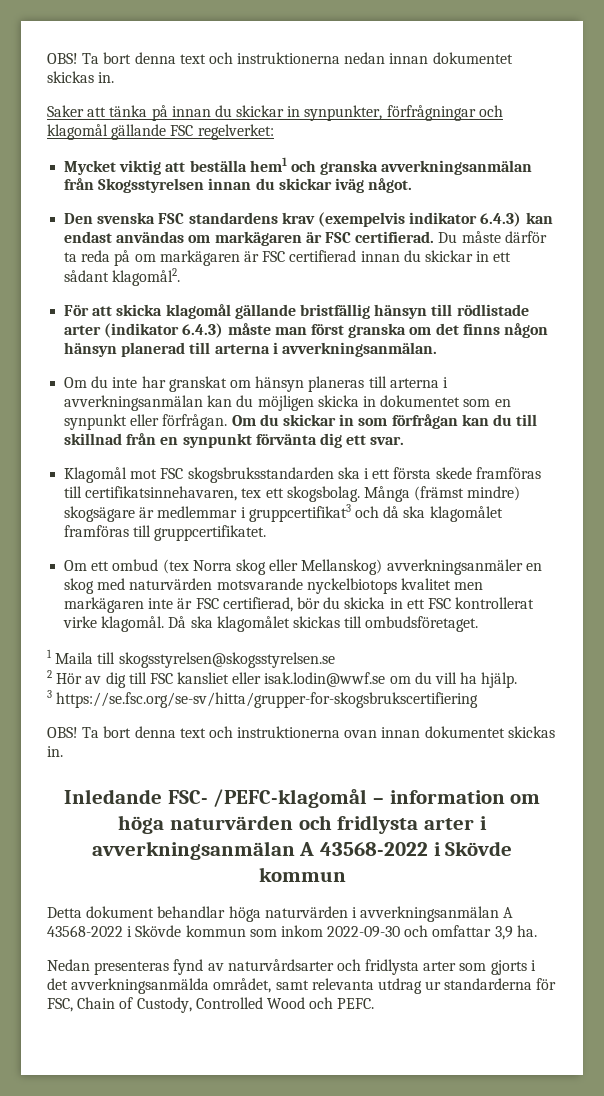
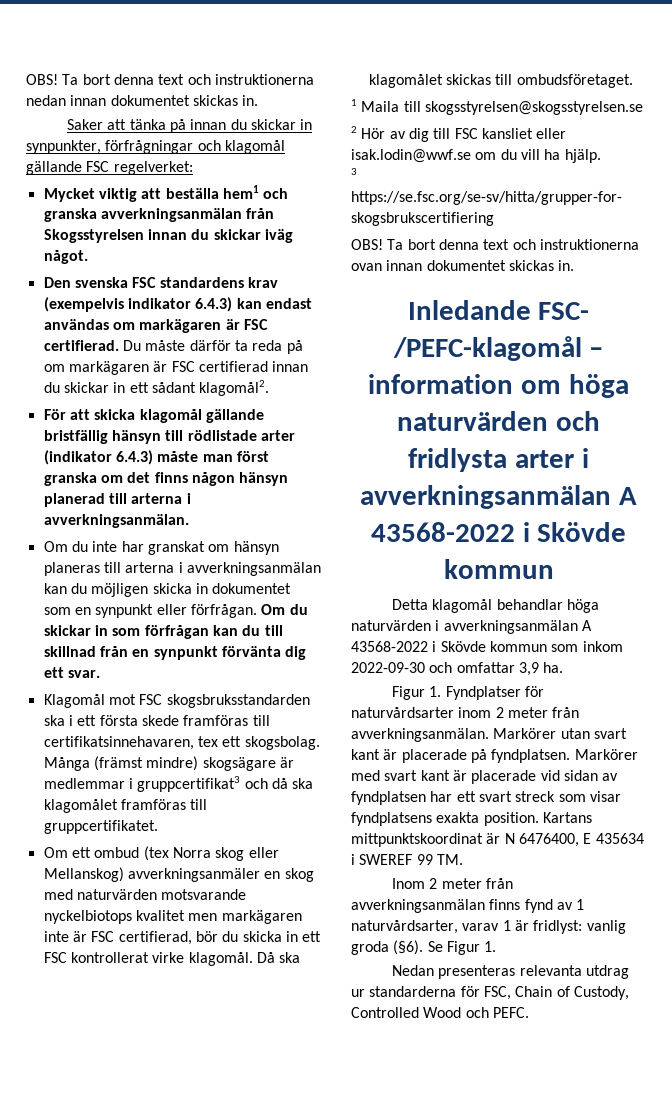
- Detta dokument behandlar höga naturvärden i avverkningsanmälan A 43568-2022 i Skövde kommun som inkom 2022-09-30 och omfattar 3,9 ha.
+ Detta klagomål behandlar höga naturvärden i avverkningsanmälan A 43568-2022 i Skövde kommun som inkom 2022-09-30 och omfattar 3,9 ha.
- Nedan presenteras fynd av naturvårdsarter och fridlysta arter som gjorts i det avverkningsanmälda området, samt relevanta utdrag ur standarderna för FSC, Chain of Custody, Controlled Wood och PEFC.
+ Figur 1. Fyndplatser för naturvårdsarter inom 2 meter från avverkningsanmälan. Markörer utan svart kant är placerade på fyndplatsen. Markörer med svart kant är placerade vid sidan av fyndplatsen har ett svart streck som visar fyndplatsens exakta position. Kartans mittpunktskoordinat är N 6476400, E 435634 i SWEREF 99 TM.
+ Inom 2 meter från avverkningsanmälan finns fynd av 1 naturvårdsarter, varav 1 är fridlyst: vanlig groda (§6). Se Figur 1.
+ Nedan presenteras relevanta utdrag ur standarderna för FSC, Chain of Custody, Controlled Wood och PEFC.

